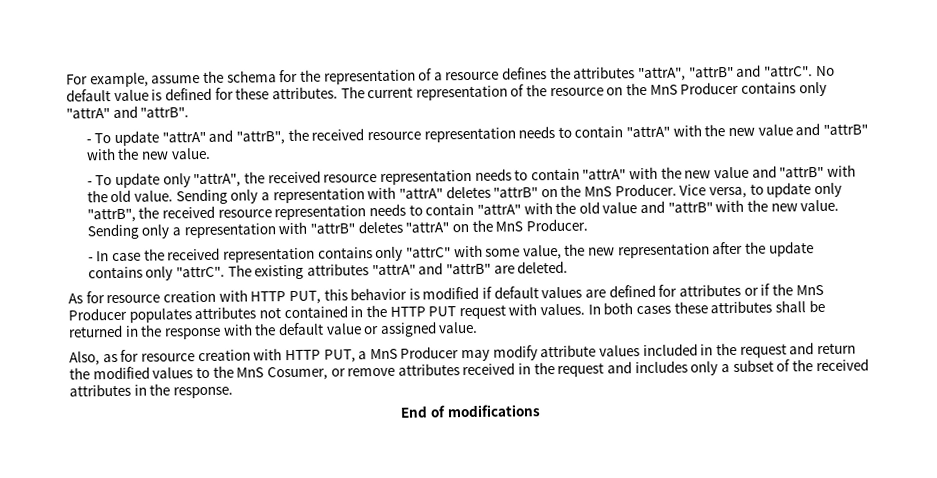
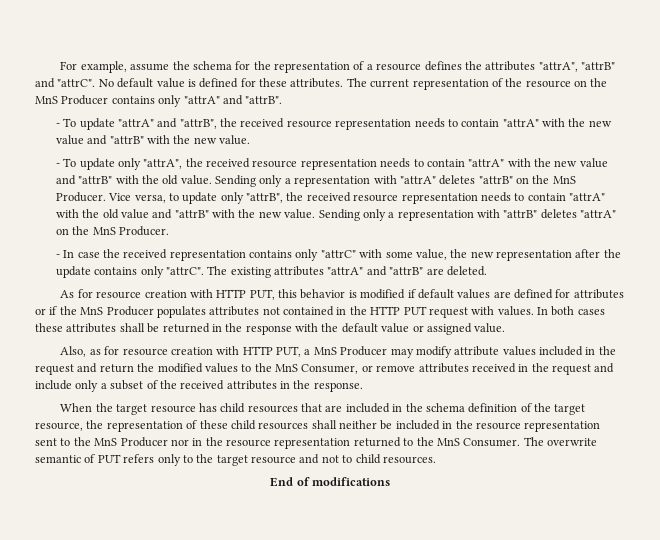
- Also, as for resource creation with HTTP PUT, a MnS Producer may modify attribute values included in the request and return the modified values to the MnS Cosumer, or remove attributes received in the request and includes only a subset of the received attributes in the response.
+ Also, as for resource creation with HTTP PUT, a MnS Producer may modify attribute values included in the request and return the modified values to the MnS Consumer, or remove attributes received in the request and include only a subset of the received attributes in the response.
+ When the target resource has child resources that are included in the schema definition of the target resource, the representation of these child resources shall neither be included in the resource representation sent to the MnS Producer nor in the resource representation returned to the MnS Consumer. The overwrite semantic of PUT refers only to the target resource and not to child resources.

